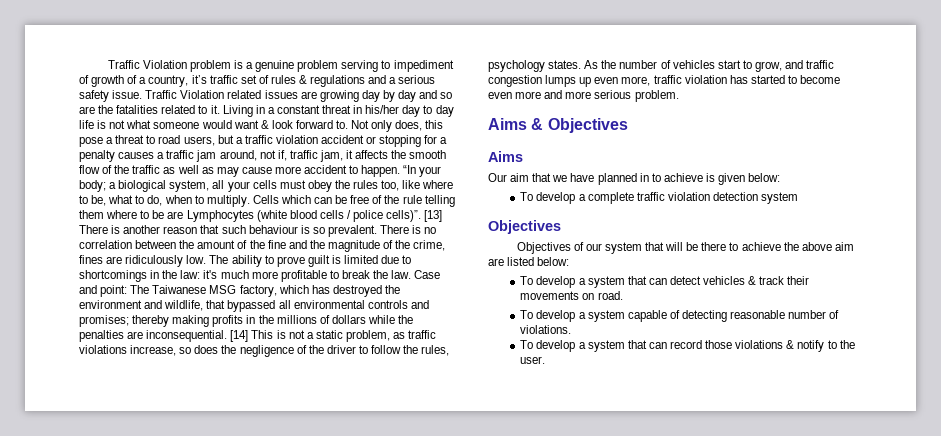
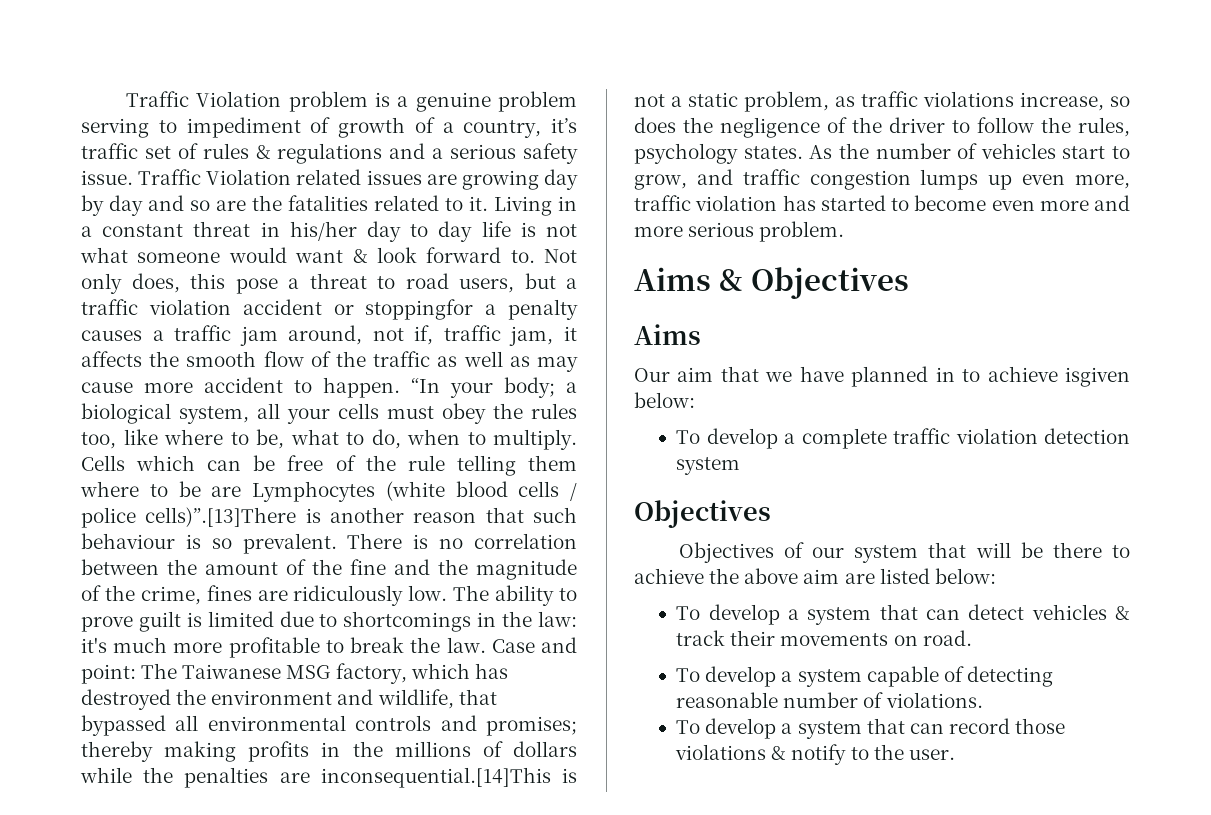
- Not only does, this pose a threat to road users, but a traffic violation accident or stopping for a penalty causes a traffic jam around, not if, traffic jam, it affects the smooth flow of the traffic as well as may cause more accident to happen.
+ Not only does, this pose a threat to road users, but a traffic violation accident or stoppingfor a penalty causes a traffic jam around, not if, traffic jam, it affects the smooth flow of the traffic as well as may cause more accident to happen.
- Cells which can be free of the rule telling them where to be are Lymphocytes (white blood cells / police cells)”. [13] There is another reason that such behaviour is so prevalent.
+ Cells which can be free of the rule telling them where to be are Lymphocytes (white blood cells / police cells)”.[13]There is another reason that such behaviour is so prevalent.
- Case and point: The Taiwanese MSG factory, which has destroyed the environment and wildlife, that bypassed all environmental controls and promises; thereby making profits in the millions of dollars while the penalties are inconsequential. [14] This is not a static problem, as traffic violations increase, so does the negligence of the driver to follow the rules, psychology states.
+ Case and point: The Taiwanese MSG factory, which has destroyed the environment and wildlife, that bypassed all environmental controls and promises; thereby making profits in the millions of dollars while the penalties are inconsequential.[14]This is not a static problem, as traffic violations increase, so does the negligence of the driver to follow the rules, psychology states.
- Our aim that we have planned in to achieve is given below:
+ Our aim that we have planned in to achieve isgiven below:

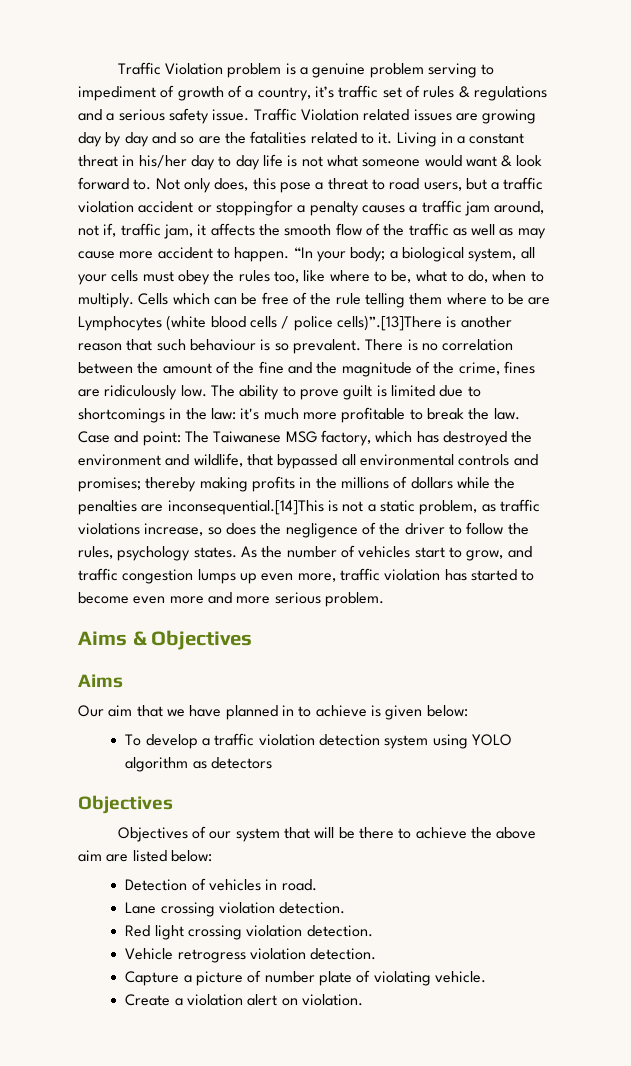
- Our aim that we have planned in to achieve isgiven below:
- To develop a complete traffic violation detection system
+ Our aim that we have planned in to achieve is given below:
+ To develop a traffic violation detection system using YOLO algorithm as detectors
- To develop a system that can detect vehicles & track their movements on road.
- To develop a system capable of detecting reasonable number of violations.
- To develop a system that can record those violations & notify to the user.
+ Detection of vehicles in road.
+ Lane crossing violation detection.
+ Red light crossing violation detection.
+ Vehicle retrogress violation detection.
+ Capture a picture of number plate of violating vehicle.
+ Create a violation alert on violation.

